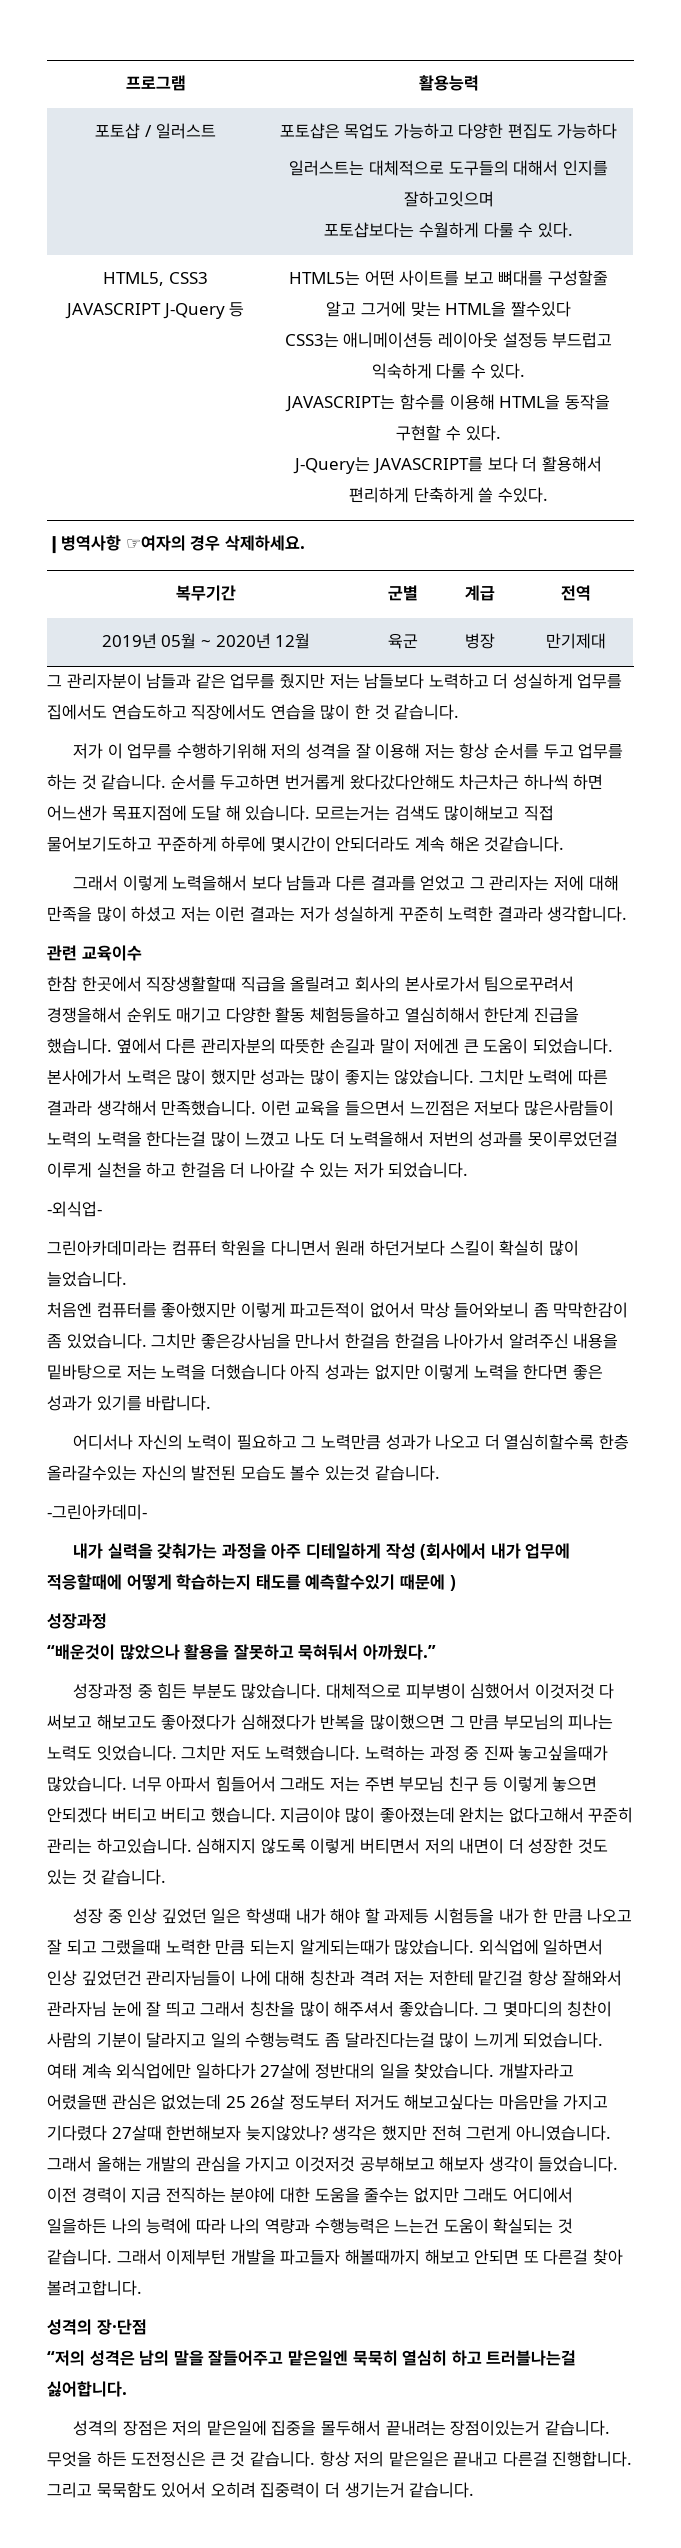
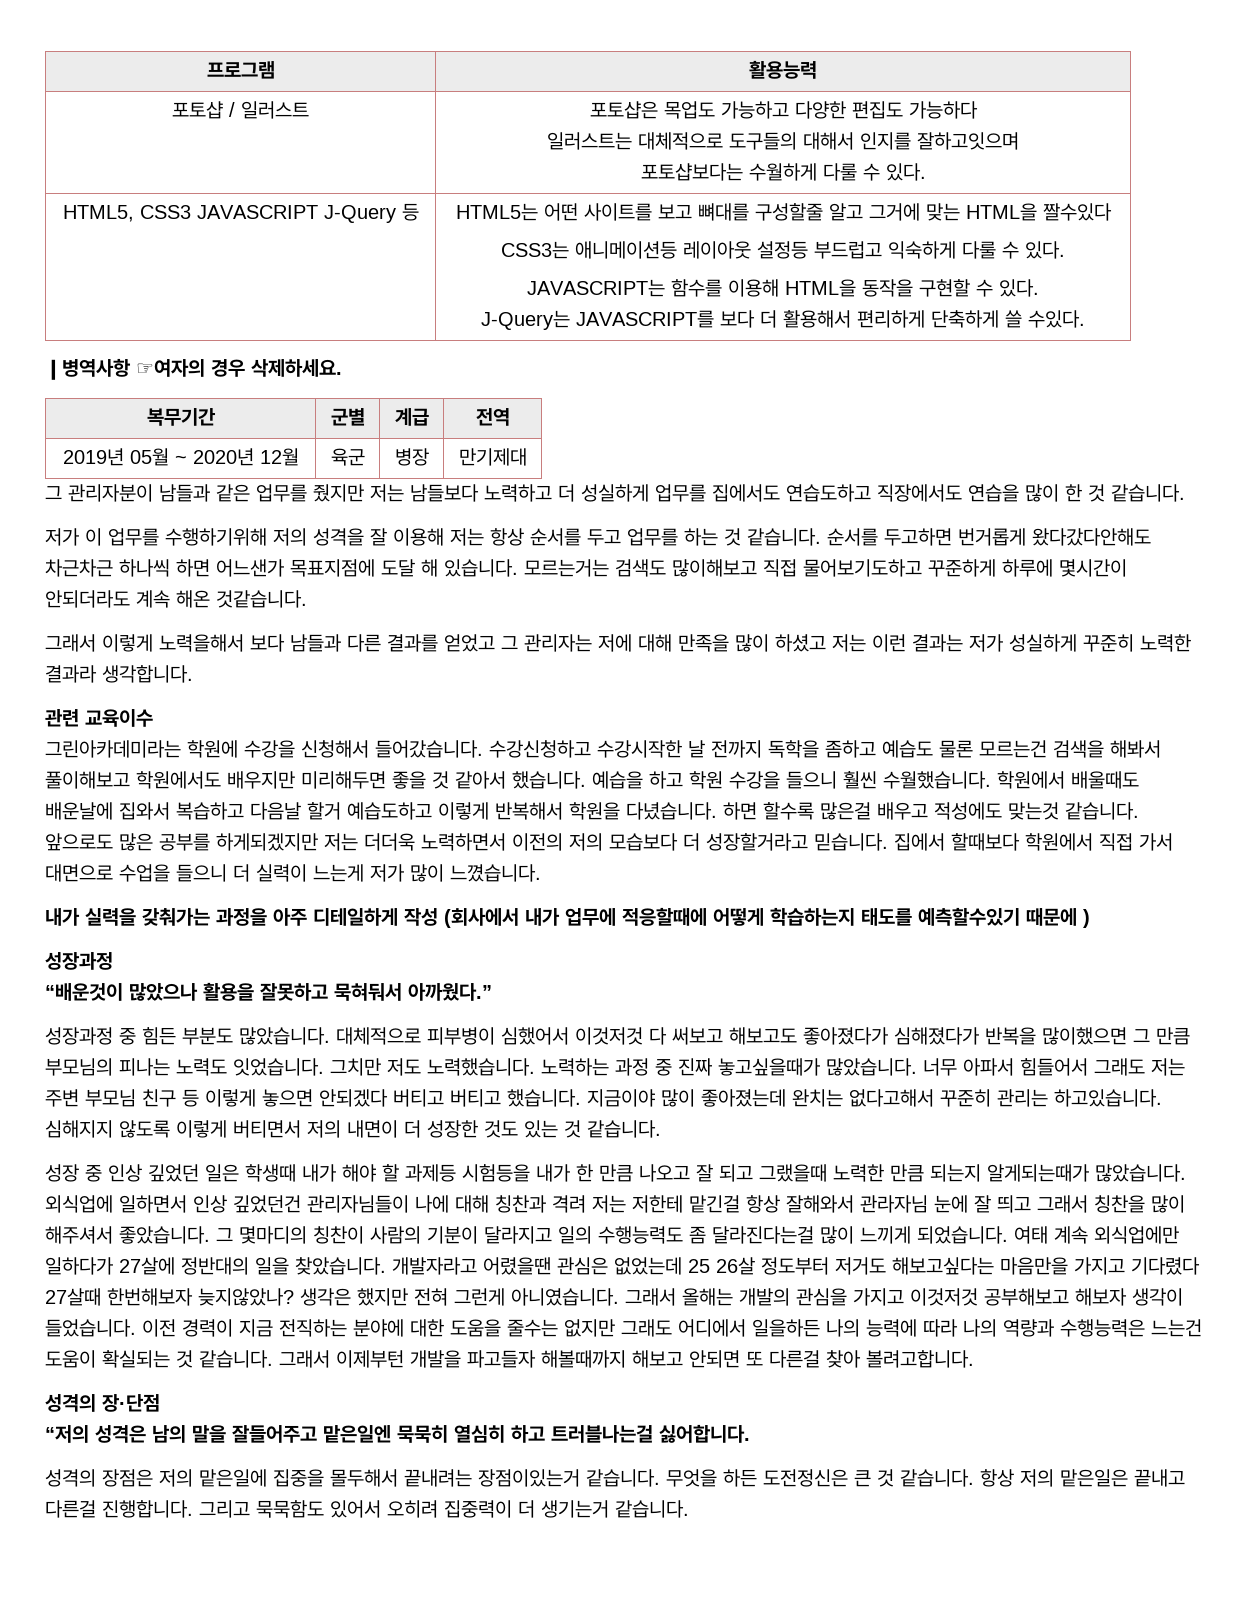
- 한참 한곳에서 직장생활할때 직급을 올릴려고 회사의 본사로가서 팀으로꾸려서 경쟁을해서 순위도 매기고 다양한 활동 체험등을하고 열심히해서 한단계 진급을 했습니다. 옆에서 다른 관리자분의 따뜻한 손길과 말이 저에겐 큰 도움이 되었습니다. 본사에가서 노력은 많이 했지만 성과는 많이 좋지는 않았습니다. 그치만 노력에 따른 결과라 생각해서 만족했습니다. 이런 교육을 들으면서 느낀점은 저보다 많은사람들이 노력의 노력을 한다는걸 많이 느꼈고 나도 더 노력을해서 저번의 성과를 못이루었던걸 이루게 실천을 하고 한걸음 더 나아갈 수 있는 저가 되었습니다.
- -외식업-
- 그린아카데미라는 컴퓨터 학원을 다니면서 원래 하던거보다 스킬이 확실히 많이 늘었습니다.
- 처음엔 컴퓨터를 좋아했지만 이렇게 파고든적이 없어서 막상 들어와보니 좀 막막한감이 좀 있었습니다. 그치만 좋은강사님을 만나서 한걸음 한걸음 나아가서 알려주신 내용을 밑바탕으로 저는 노력을 더했습니다 아직 성과는 없지만 이렇게 노력을 한다면 좋은 성과가 있기를 바랍니다.
- 어디서나 자신의 노력이 필요하고 그 노력만큼 성과가 나오고 더 열심히할수록 한층 올라갈수있는 자신의 발전된 모습도 볼수 있는것 같습니다.
- -그린아카데미-
+ 그린아카데미라는 학원에 수강을 신청해서 들어갔습니다. 수강신청하고 수강시작한 날 전까지 독학을 좀하고 예습도 물론 모르는건 검색을 해봐서 풀이해보고 학원에서도 배우지만 미리해두면 좋을 것 같아서 했습니다. 예습을 하고 학원 수강을 들으니 훨씬 수월했습니다. 학원에서 배울때도 배운날에 집와서 복습하고 다음날 할거 예습도하고 이렇게 반복해서 학원을 다녔습니다. 하면 할수록 많은걸 배우고 적성에도 맞는것 같습니다. 앞으로도 많은 공부를 하게되겠지만 저는 더더욱 노력하면서 이전의 저의 모습보다 더 성장할거라고 믿습니다. 집에서 할때보다 학원에서 직접 가서 대면으로 수업을 들으니 더 실력이 느는게 저가 많이 느꼈습니다.

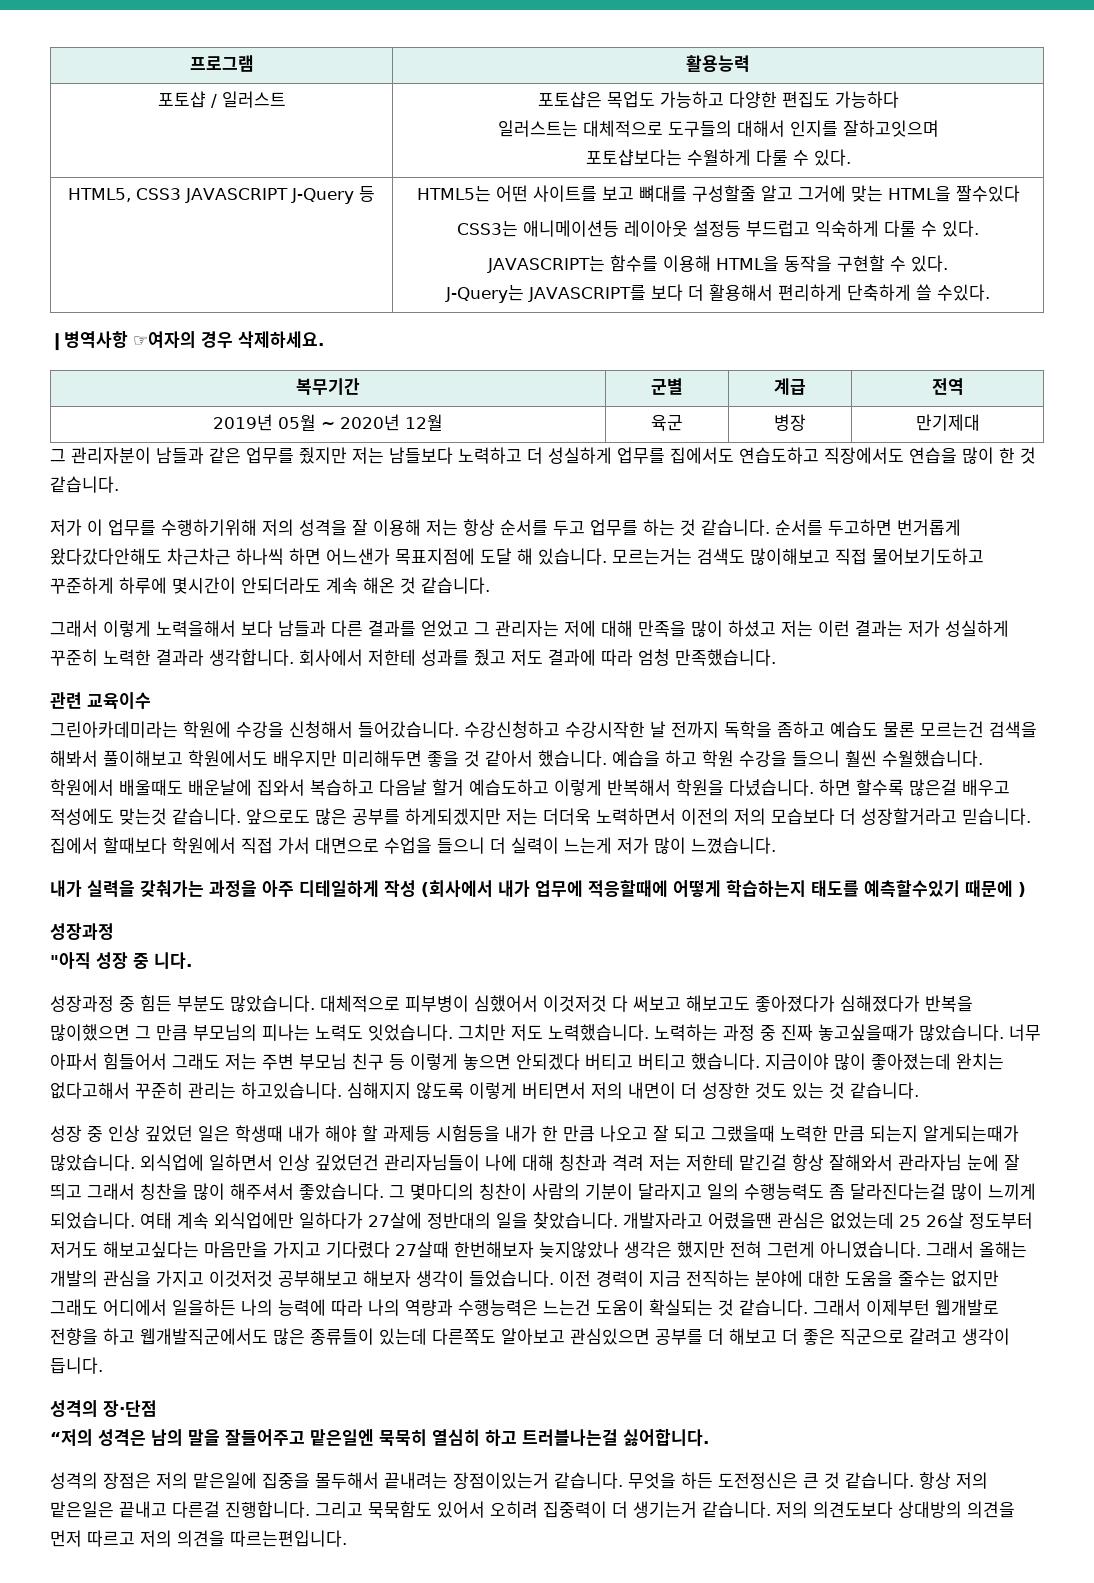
- 모르는거는 검색도 많이해보고 직접 물어보기도하고 꾸준하게 하루에 몇시간이 안되더라도 계속 해온 것같습니다.
+ 모르는거는 검색도 많이해보고 직접 물어보기도하고 꾸준하게 하루에 몇시간이 안되더라도 계속 해온 것 같습니다.
+ 회사에서 저한테 성과를 줬고 저도 결과에 따라 엄청 만족했습니다.
- “배운것이 많았으나 활용을 잘못하고 묵혀둬서 아까웠다.”
+ "아직 성장 중 니다.
- 개발자라고 어렸을땐 관심은 없었는데 25 26살 정도부터 저거도 해보고싶다는 마음만을 가지고 기다렸다 27살때 한번해보자 늦지않았나? 생각은 했지만 전혀 그런게 아니였습니다.
+ 개발자라고 어렸을땐 관심은 없었는데 25 26살 정도부터 저거도 해보고싶다는 마음만을 가지고 기다렸다 27살때 한번해보자 늦지않았나 생각은 했지만 전혀 그런게 아니였습니다.
- 그래서 이제부턴 개발을 파고들자 해볼때까지 해보고 안되면 또 다른걸 찾아 볼려고합니다.
+ 그래서 이제부턴 웹개발로 전향을 하고 웹개발직군에서도 많은 종류들이 있는데 다른쪽도 알아보고 관심있으면 공부를 더 해보고 더 좋은 직군으로 갈려고 생각이 듭니다.
+ 저의 의견도보다 상대방의 의견을 먼저 따르고 저의 의견을 따르는편입니다.

